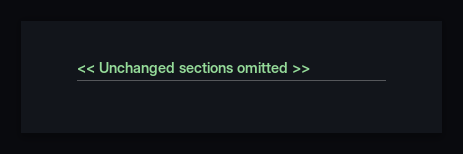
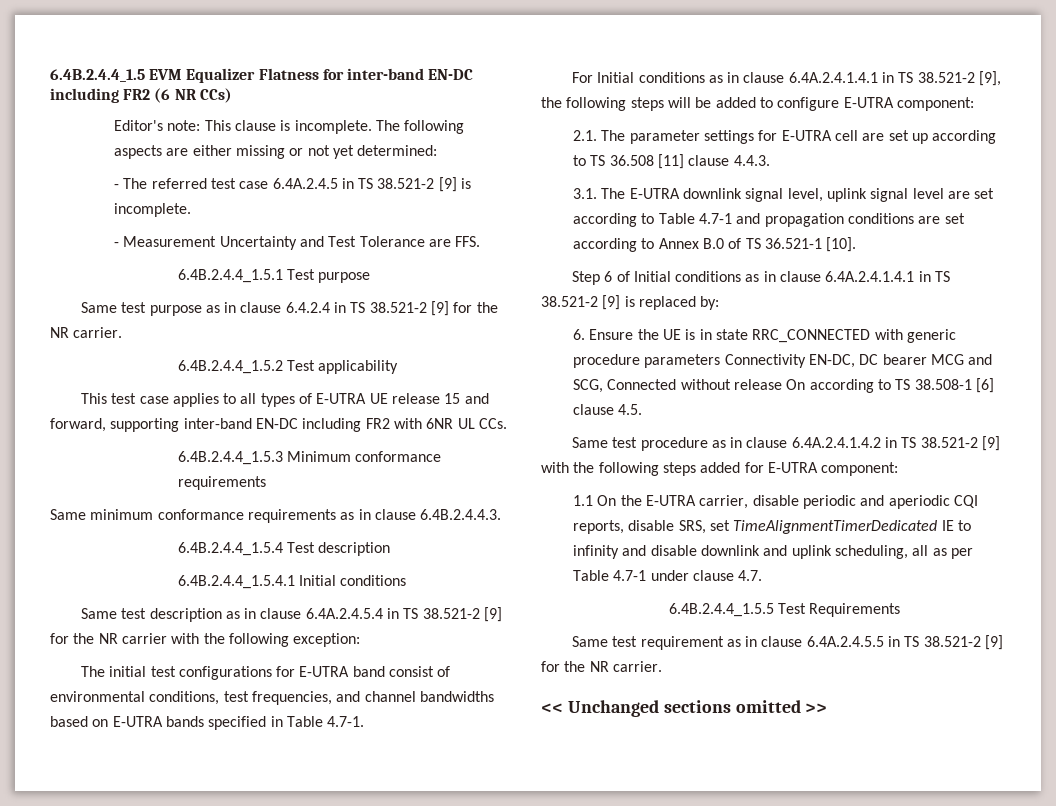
+ 6.4B.2.4.4_1.5 EVM Equalizer Flatness for inter-band EN-DC including FR2 (6 NR CCs)
+ Editor's note: This clause is incomplete. The following aspects are either missing or not yet determined:
+ - The referred test case 6.4A.2.4.5 in TS 38.521-2 [9] is incomplete.
+ - Measurement Uncertainty and Test Tolerance are FFS.
+ 6.4B.2.4.4_1.5.1 Test purpose
+ Same test purpose as in clause 6.4.2.4 in TS 38.521-2 [9] for the NR carrier.
+ 6.4B.2.4.4_1.5.2 Test applicability
+ This test case applies to all types of E-UTRA UE release 15 and forward, supporting inter-band EN-DC including FR2 with 6NR UL CCs.
+ 6.4B.2.4.4_1.5.3 Minimum conformance requirements
+ Same minimum conformance requirements as in clause 6.4B.2.4.4.3.
+ 6.4B.2.4.4_1.5.4 Test description
+ 6.4B.2.4.4_1.5.4.1 Initial conditions
+ Same test description as in clause 6.4A.2.4.5.4 in TS 38.521-2 [9] for the NR carrier with the following exception:
+ The initial test configurations for E-UTRA band consist of environmental conditions, test frequencies, and channel bandwidths based on E-UTRA bands specified in Table 4.7-1.
+ For Initial conditions as in clause 6.4A.2.4.1.4.1 in TS 38.521-2 [9], the following steps will be added to configure E-UTRA component:
+ 2.1. The parameter settings for E-UTRA cell are set up according to TS 36.508 [11] clause 4.4.3.
+ 3.1. The E-UTRA downlink signal level, uplink signal level are set according to Table 4.7-1 and propagation conditions are set according to Annex B.0 of TS 36.521-1 [10].
+ Step 6 of Initial conditions as in clause 6.4A.2.4.1.4.1 in TS 38.521-2 [9] is replaced by:
+ 6. Ensure the UE is in state RRC_CONNECTED with generic procedure parameters Connectivity EN-DC, DC bearer MCG and SCG, Connected without release On according to TS 38.508-1 [6] clause 4.5.
+ Same test procedure as in clause 6.4A.2.4.1.4.2 in TS 38.521-2 [9] with the following steps added for E-UTRA component:
+ 1.1 On the E-UTRA carrier, disable periodic and aperiodic CQI reports, disable SRS, set TimeAlignmentTimerDedicated IE to infinity and disable downlink and uplink scheduling, all as per Table 4.7-1 under clause 4.7.
+ 6.4B.2.4.4_1.5.5 Test Requirements
+ Same test requirement as in clause 6.4A.2.4.5.5 in TS 38.521-2 [9] for the NR carrier.

